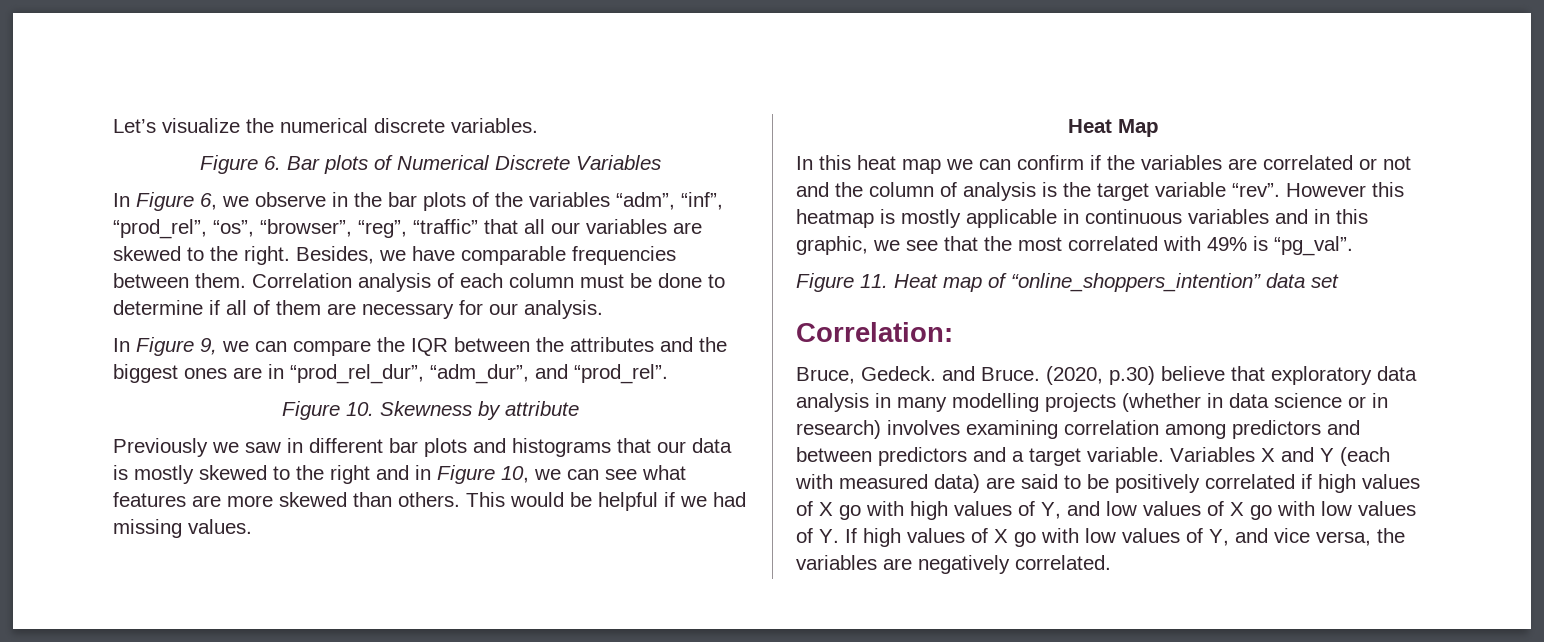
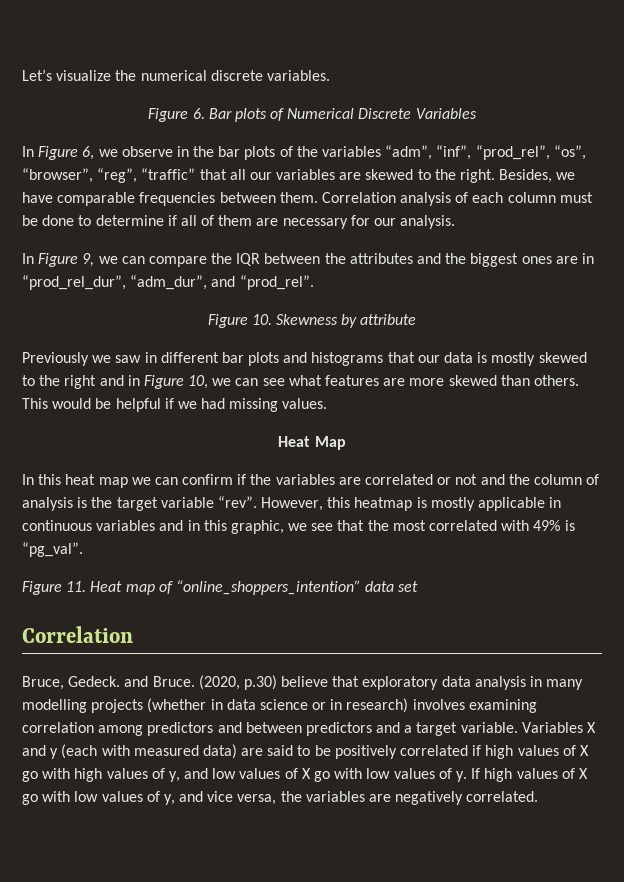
- However this heatmap is mostly applicable in continuous variables and in this graphic, we see that the most correlated with 49% is “pg_val”.
+ However, this heatmap is mostly applicable in continuous variables and in this graphic, we see that the most correlated with 49% is “pg_val”.
  Figure 11. Heat map of “online_shoppers_intention” data set
- Correlation:
+ Correlation
- Variables X and Y (each with measured data) are said to be positively correlated if high values of X go with high values of Y, and low values of X go with low values of Y. If high values of X go with low values of Y, and vice versa, the variables are negatively correlated.
+ Variables X and y (each with measured data) are said to be positively correlated if high values of X go with high values of y, and low values of X go with low values of y. If high values of X go with low values of y, and vice versa, the variables are negatively correlated.

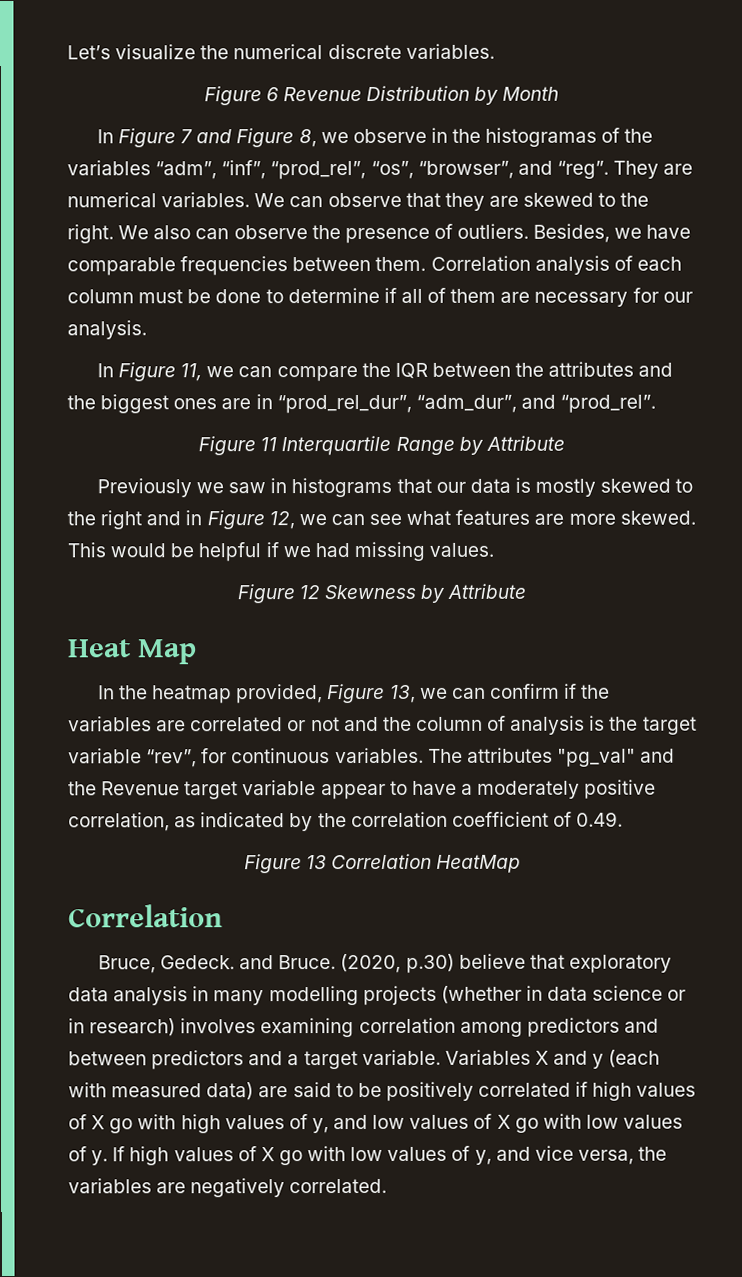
- Figure 6. Bar plots of Numerical Discrete Variables
- In Figure 6, we observe in the bar plots of the variables “adm”, “inf”, “prod_rel”, “os”, “browser”, “reg”, “traffic” that all our variables are skewed to the right.
+ Figure 6 Revenue Distribution by Month
+ In Figure 7 and Figure 8, we observe in the histogramas of the variables “adm”, “inf”, “prod_rel”, “os”, “browser”, and “reg”. They are numerical variables. We can observe that they are skewed to the right.
+ We also can observe the presence of outliers.
- In Figure 9, we can compare the IQR between the attributes and the biggest ones are in “prod_rel_dur”, “adm_dur”, and “prod_rel”.
+ In Figure 11, we can compare the IQR between the attributes and the biggest ones are in “prod_rel_dur”, “adm_dur”, and “prod_rel”.
- Figure 10. Skewness by attribute
+ Figure 11 Interquartile Range by Attribute
- Previously we saw in different bar plots and histograms that our data is mostly skewed to the right and in Figure 10, we can see what features are more skewed than others.
+ Previously we saw in histograms that our data is mostly skewed to the right and in Figure 12, we can see what features are more skewed.
+ Figure 12 Skewness by Attribute
  Heat Map
- In this heat map we can confirm if the variables are correlated or not and the column of analysis is the target variable “rev”. However, this heatmap is mostly applicable in continuous variables and in this graphic, we see that the most correlated with 49% is “pg_val”.
- Figure 11. Heat map of “online_shoppers_intention” data set
+ In the heatmap provided, Figure 13, we can confirm if the variables are correlated or not and the column of analysis is the target variable “rev”, for continuous variables. The attributes "pg_val" and the Revenue target variable appear to have a moderately positive correlation, as indicated by the correlation coefficient of 0.49.
+ Figure 13 Correlation HeatMap

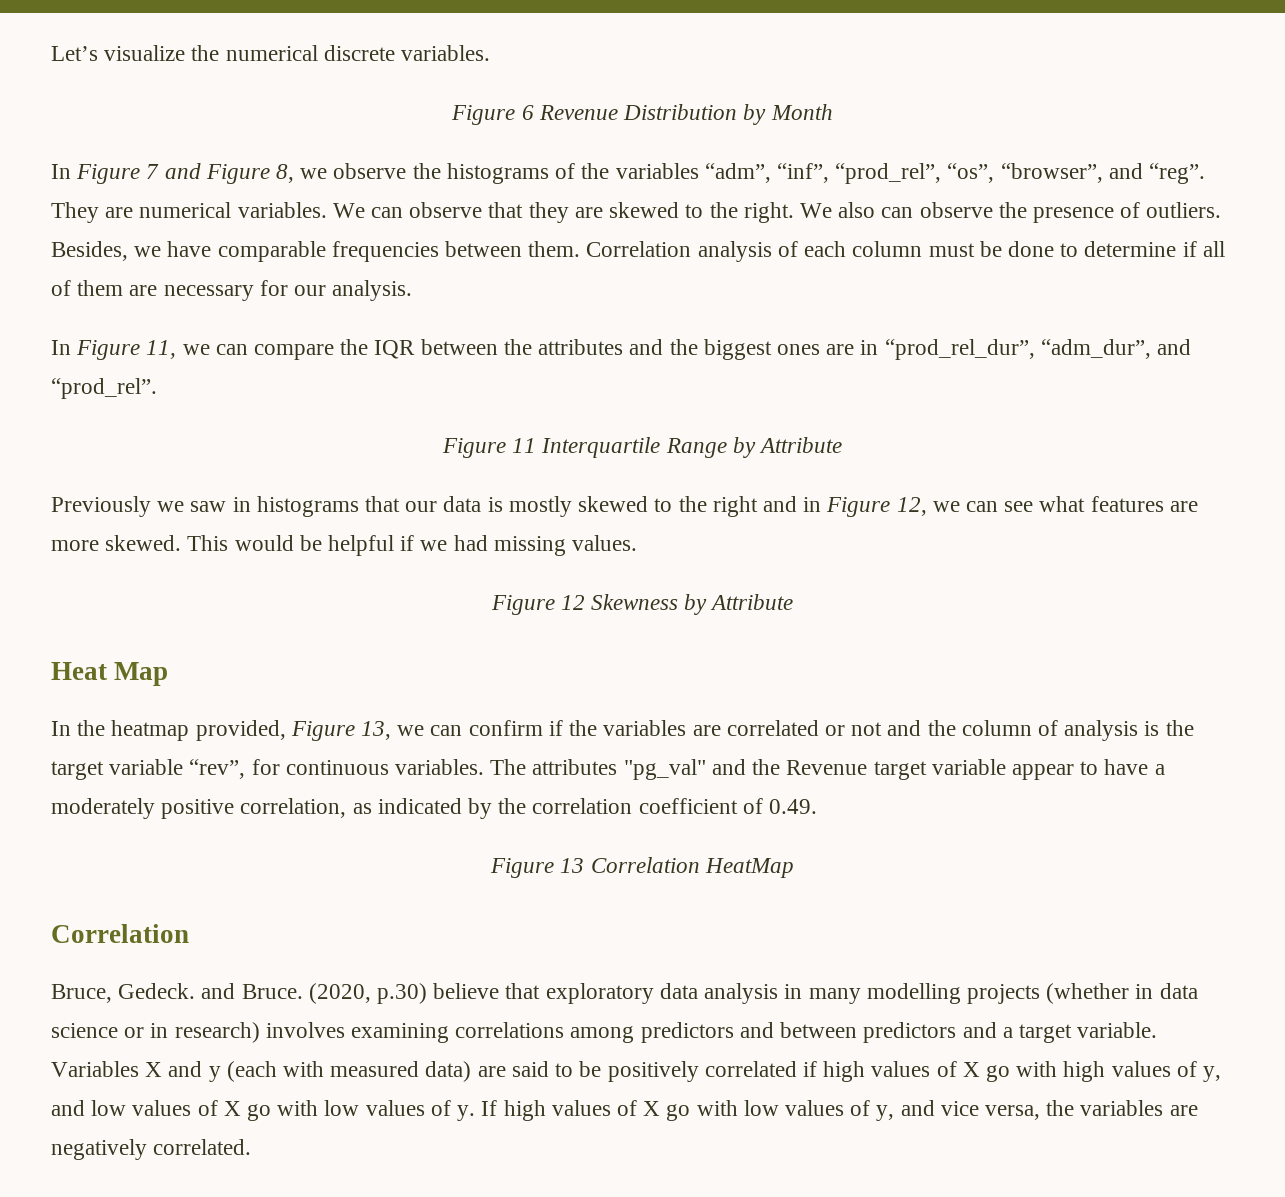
- In Figure 7 and Figure 8, we observe in the histogramas of the variables “adm”, “inf”, “prod_rel”, “os”, “browser”, and “reg”.
+ In Figure 7 and Figure 8, we observe the histograms of the variables “adm”, “inf”, “prod_rel”, “os”, “browser”, and “reg”.
- (2020, p.30) believe that exploratory data analysis in many modelling projects (whether in data science or in research) involves examining correlation among predictors and between predictors and a target variable.
+ (2020, p.30) believe that exploratory data analysis in many modelling projects (whether in data science or in research) involves examining correlations among predictors and between predictors and a target variable.

